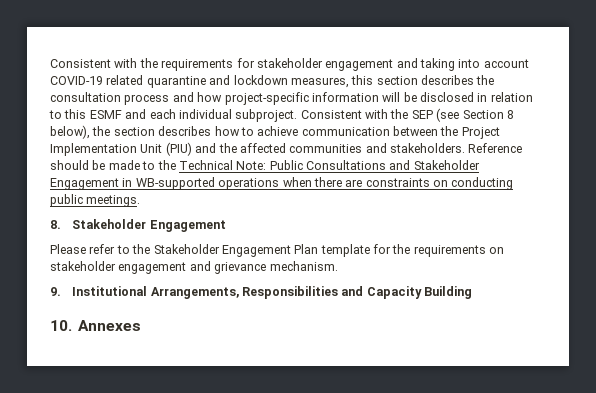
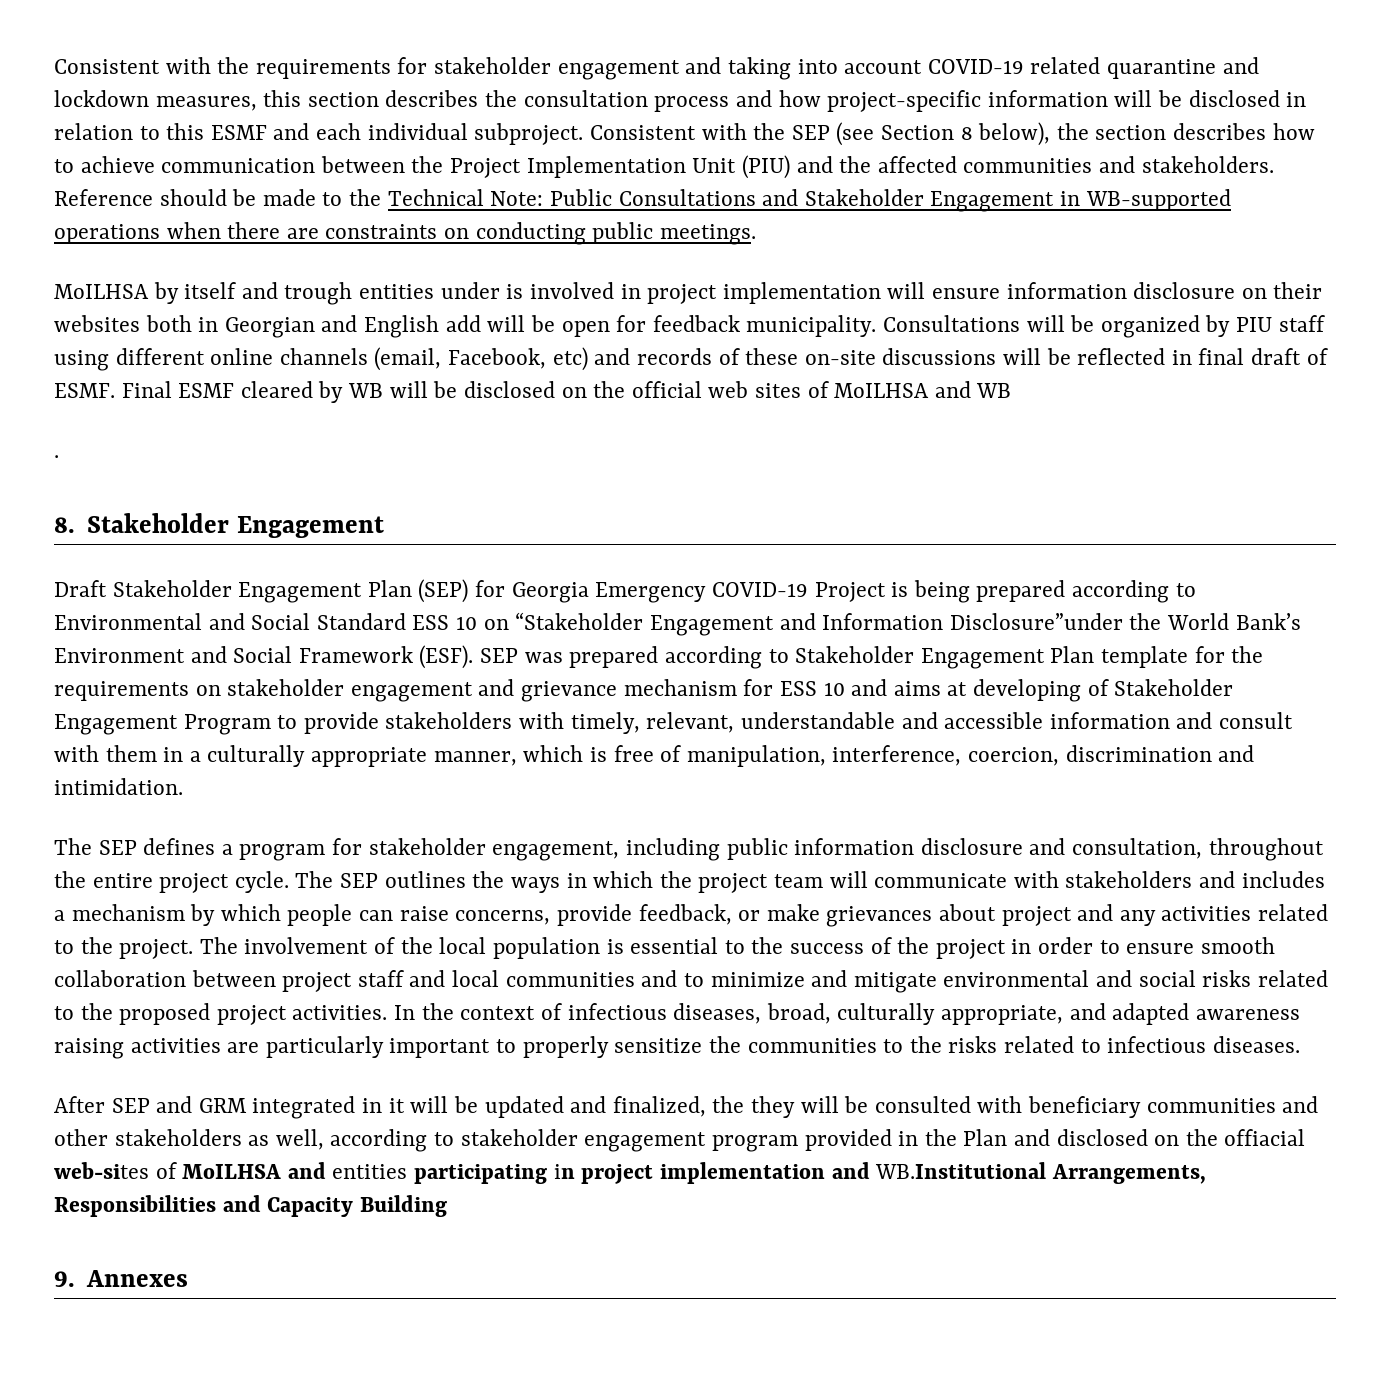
+ MoILHSA by itself and trough entities under is involved in project implementation will ensure information disclosure on their websites both in Georgian and English add will be open for feedback municipality. Consultations will be organized by PIU staff using different online channels (email, Facebook, etc) and records of these on-site discussions will be reflected in final draft of ESMF. Final ESMF cleared by WB will be disclosed on the official web sites of MoILHSA and WB
+ .
  8. Stakeholder Engagement
- Please refer to the Stakeholder Engagement Plan template for the requirements on stakeholder engagement and grievance mechanism.
- 9. Institutional Arrangements, Responsibilities and Capacity Building
+ Draft Stakeholder Engagement Plan (SEP) for Georgia Emergency COVID-19 Project is being prepared according to Environmental and Social Standard ESS 10 on “Stakeholder Engagement and Information Disclosure”under the World Bank’s Environment and Social Framework (ESF). SEP was prepared according to Stakeholder Engagement Plan template for the requirements on stakeholder engagement and grievance mechanism for ESS 10 and aims at developing of Stakeholder Engagement Program to provide stakeholders with timely, relevant, understandable and accessible information and consult with them in a culturally appropriate manner, which is free of manipulation, interference, coercion, discrimination and intimidation.
+ The SEP defines a program for stakeholder engagement, including public information disclosure and consultation, throughout the entire project cycle. The SEP outlines the ways in which the project team will communicate with stakeholders and includes a mechanism by which people can raise concerns, provide feedback, or make grievances about project and any activities related to the project. The involvement of the local population is essential to the success of the project in order to ensure smooth collaboration between project staff and local communities and to minimize and mitigate environmental and social risks related to the proposed project activities. In the context of infectious diseases, broad, culturally appropriate, and adapted awareness raising activities are particularly important to properly sensitize the communities to the risks related to infectious diseases.
+ After SEP and GRM integrated in it will be updated and finalized, the they will be consulted with beneficiary communities and other stakeholders as well, according to stakeholder engagement program provided in the Plan and disclosed on the offiacial web-sites of MoILHSA and entities participating in project implementation and WB.Institutional Arrangements, Responsibilities and Capacity Building
- 10. Annexes
+ 9. Annexes

